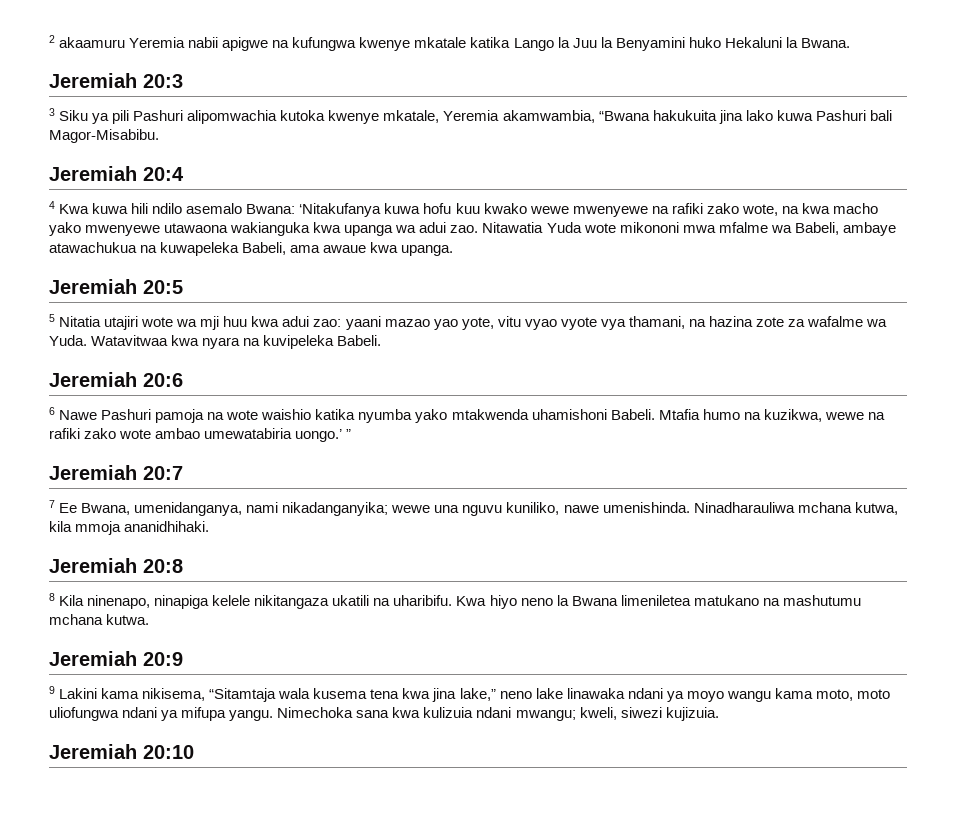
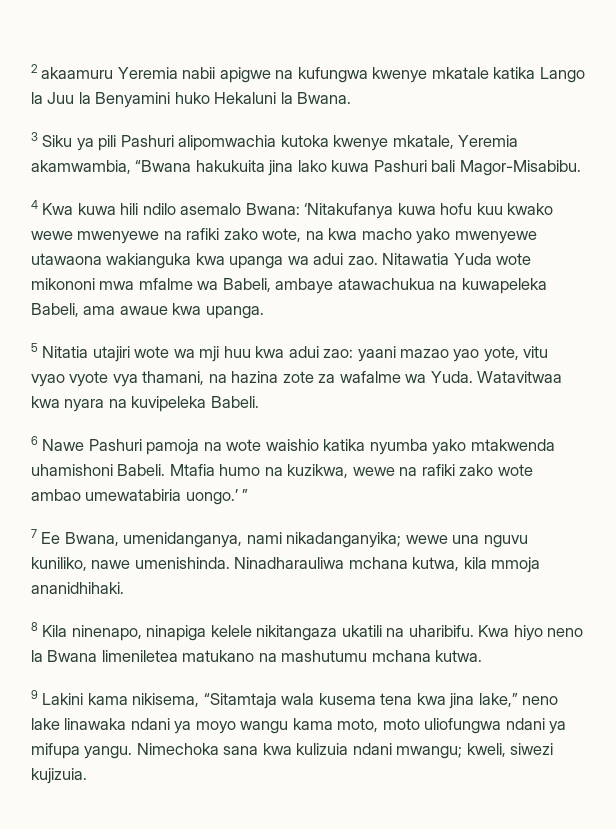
- Jeremiah 20:3
- Jeremiah 20:4
- Jeremiah 20:5
- Jeremiah 20:6
- Jeremiah 20:7
- Jeremiah 20:8
- Jeremiah 20:9
- Jeremiah 20:10

